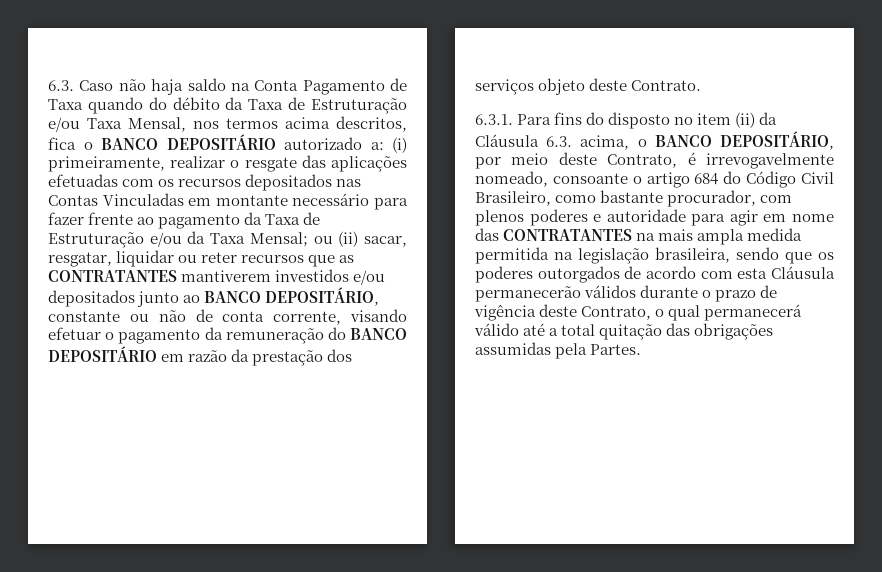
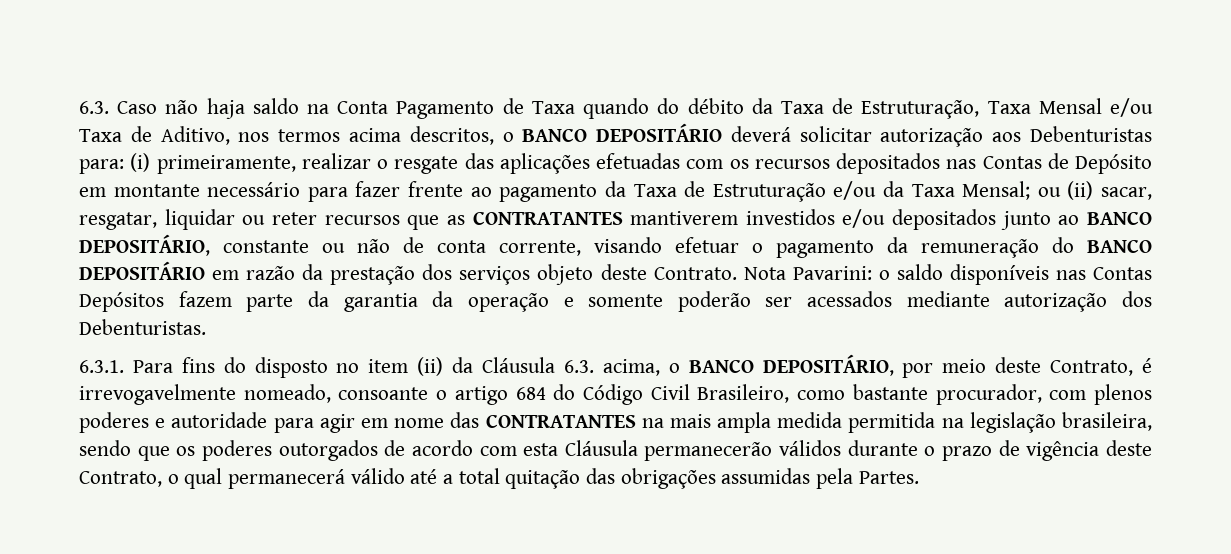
- 6.3. Caso não haja saldo na Conta Pagamento de Taxa quando do débito da Taxa de Estruturação e/ou Taxa Mensal, nos termos acima descritos, fica o BANCO DEPOSITÁRIO autorizado a:
+ 6.3. Caso não haja saldo na Conta Pagamento de Taxa quando do débito da Taxa de Estruturação, Taxa Mensal e/ou Taxa de Aditivo, nos termos acima descritos, o BANCO DEPOSITÁRIO deverá solicitar autorização aos Debenturistas para:
- (i) primeiramente, realizar o resgate das aplicações efetuadas com os recursos depositados nas Contas Vinculadas em montante necessário para fazer frente ao pagamento da Taxa de Estruturação e/ou da Taxa Mensal;
+ (i) primeiramente, realizar o resgate das aplicações efetuadas com os recursos depositados nas Contas de Depósito em montante necessário para fazer frente ao pagamento da Taxa de Estruturação e/ou da Taxa Mensal;
+ Nota Pavarini: o saldo disponíveis nas Contas Depósitos fazem parte da garantia da operação e somente poderão ser acessados mediante autorização dos Debenturistas.

